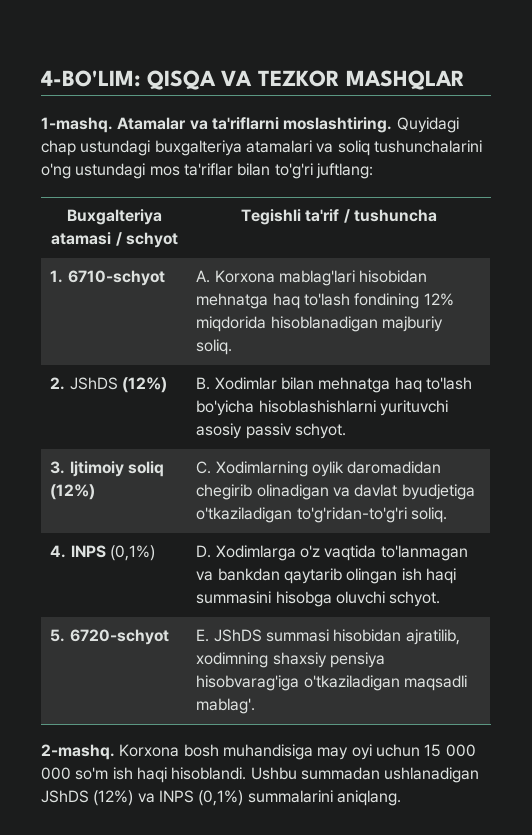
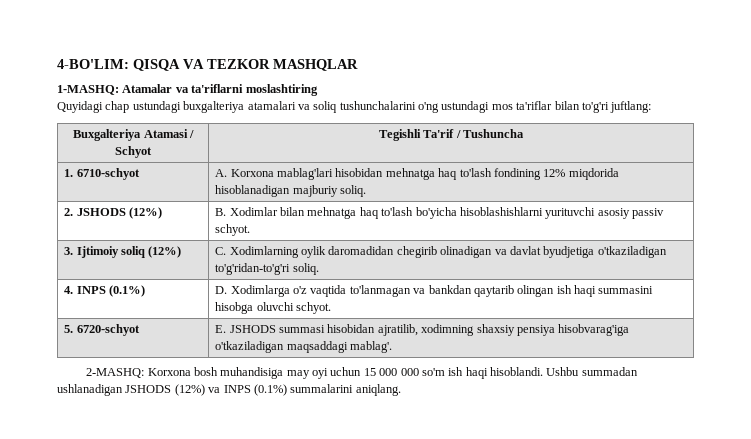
- 1-mashq. Atamalar va ta'riflarni moslashtiring. Quyidagi chap ustundagi buxgalteriya atamalari va soliq tushunchalarini o'ng ustundagi mos ta'riflar bilan to'g'ri juftlang:
+ 1-MASHQ: Atamalar va ta'riflarni moslashtiring
+ Quyidagi chap ustundagi buxgalteriya atamalari va soliq tushunchalarini o'ng ustundagi mos ta'riflar bilan to'g'ri juftlang:
- Buxgalteriya atamasi / schyot | Tegishli ta'rif / tushuncha
+ Buxgalteriya Atamasi / Schyot | Tegishli Ta'rif / Tushuncha
- 2. JShDS (12%) | B. Xodimlar bilan mehnatga haq to'lash bo'yicha hisoblashishlarni yurituvchi asosiy passiv schyot.
+ 2. JSHODS (12%) | B. Xodimlar bilan mehnatga haq to'lash bo'yicha hisoblashishlarni yurituvchi asosiy passiv schyot.
- 4. INPS (0,1%) | D. Xodimlarga o'z vaqtida to'lanmagan va bankdan qaytarib olingan ish haqi summasini hisobga oluvchi schyot.
+ 4. INPS (0.1%) | D. Xodimlarga o'z vaqtida to'lanmagan va bankdan qaytarib olingan ish haqi summasini hisobga oluvchi schyot.
- 5. 6720-schyot | E. JShDS summasi hisobidan ajratilib, xodimning shaxsiy pensiya hisobvarag'iga o'tkaziladigan maqsadli mablag'.
+ 5. 6720-schyot | E. JSHODS summasi hisobidan ajratilib, xodimning shaxsiy pensiya hisobvarag'iga o'tkaziladigan maqsaddagi mablag'.
- 2-mashq. Korxona bosh muhandisiga may oyi uchun 15 000 000 so'm ish haqi hisoblandi.
+ 2-MASHQ: Korxona bosh muhandisiga may oyi uchun 15 000 000 so'm ish haqi hisoblandi.
- Ushbu summadan ushlanadigan JShDS (12%) va INPS (0,1%) summalarini aniqlang.
+ Ushbu summadan ushlanadigan JSHODS (12%) va INPS (0.1%) summalarini aniqlang.

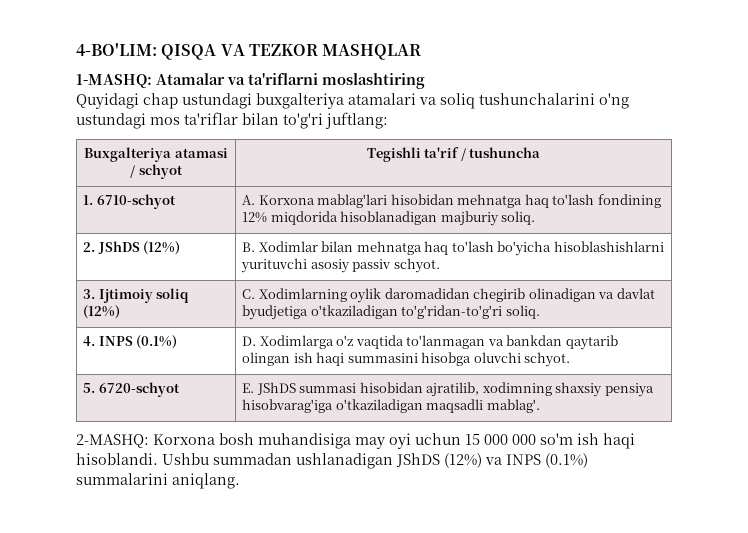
- Buxgalteriya Atamasi / Schyot | Tegishli Ta'rif / Tushuncha
+ Buxgalteriya atamasi / schyot | Tegishli ta'rif / tushuncha
- 2. JSHODS (12%) | B. Xodimlar bilan mehnatga haq to'lash bo'yicha hisoblashishlarni yurituvchi asosiy passiv schyot.
+ 2. JShDS (12%) | B. Xodimlar bilan mehnatga haq to'lash bo'yicha hisoblashishlarni yurituvchi asosiy passiv schyot.
- 5. 6720-schyot | E. JSHODS summasi hisobidan ajratilib, xodimning shaxsiy pensiya hisobvarag'iga o'tkaziladigan maqsaddagi mablag'.
+ 5. 6720-schyot | E. JShDS summasi hisobidan ajratilib, xodimning shaxsiy pensiya hisobvarag'iga o'tkaziladigan maqsadli mablag'.
- Ushbu summadan ushlanadigan JSHODS (12%) va INPS (0.1%) summalarini aniqlang.
+ Ushbu summadan ushlanadigan JShDS (12%) va INPS (0.1%) summalarini aniqlang.

